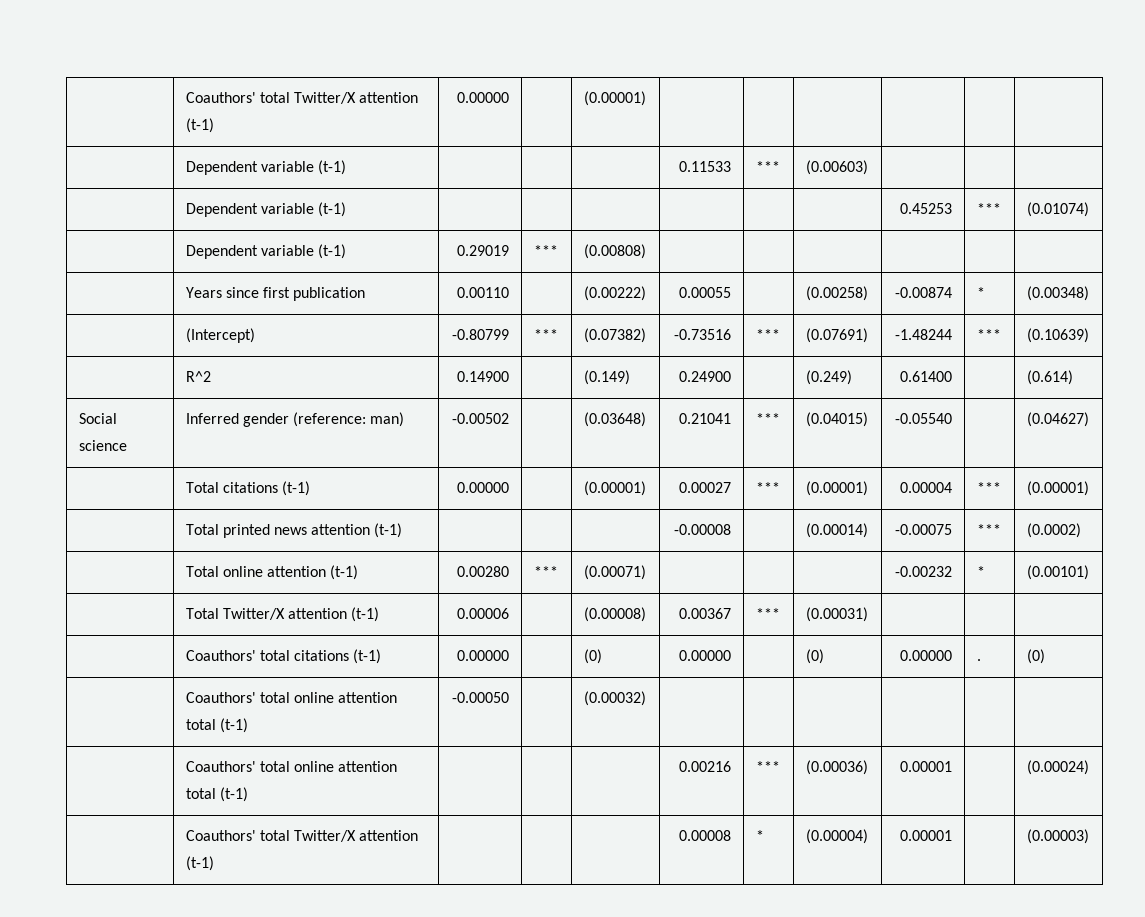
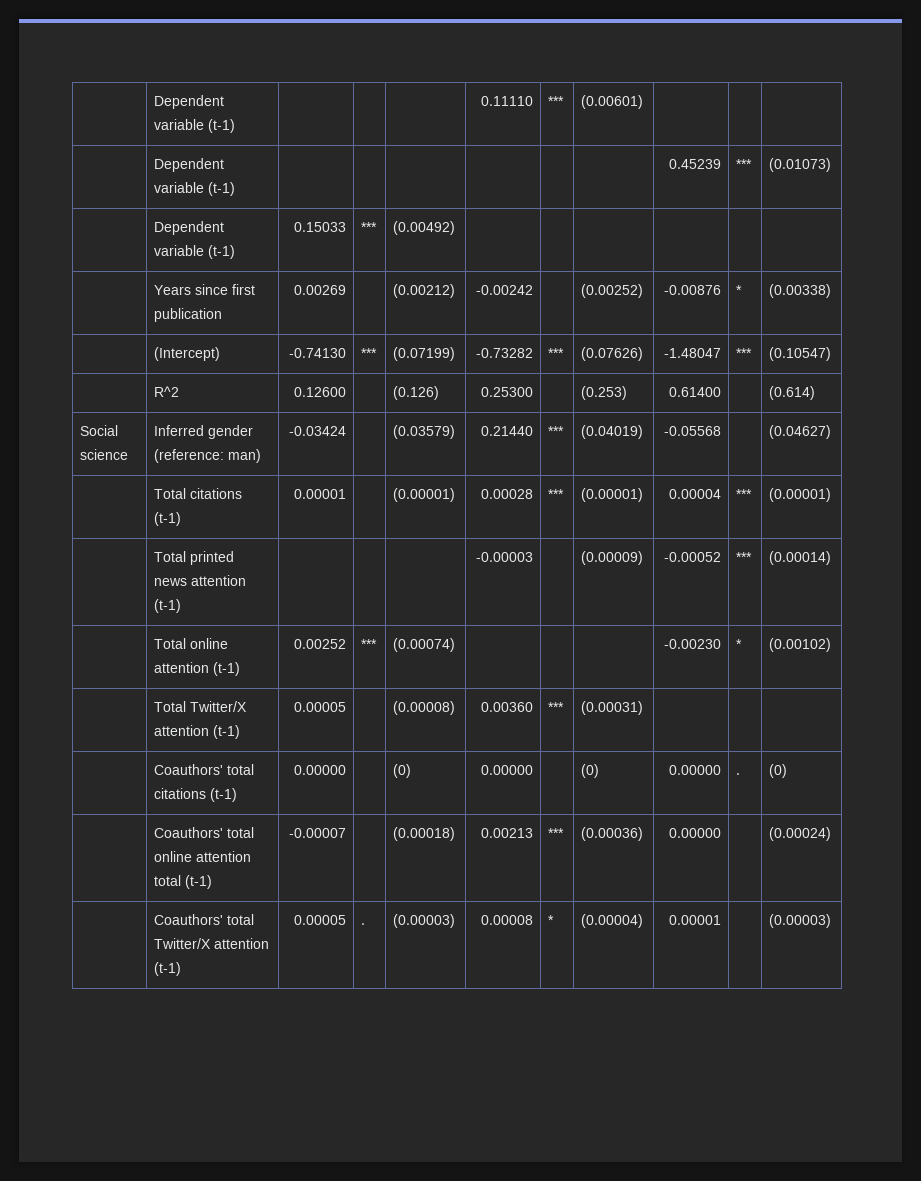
- | Coauthors' total Twitter/X attention (t-1) | 0.00000 | | (0.00001) | | | | | |
- | Dependent variable (t-1) | | | | 0.11533 | *** | (0.00603) | | |
+ | Dependent variable (t-1) | | | | 0.11110 | *** | (0.00601) | | |
- | Dependent variable (t-1) | | | | | | | 0.45253 | *** | (0.01074)
- | Dependent variable (t-1) | 0.29019 | *** | (0.00808) | | | | | |
+ | Dependent variable (t-1) | | | | | | | 0.45239 | *** | (0.01073)
+ | Dependent variable (t-1) | 0.15033 | *** | (0.00492) | | | | | |
- | Years since first publication | 0.00110 | | (0.00222) | 0.00055 | | (0.00258) | -0.00874 | * | (0.00348)
+ | Years since first publication | 0.00269 | | (0.00212) | -0.00242 | | (0.00252) | -0.00876 | * | (0.00338)
- | (Intercept) | -0.80799 | *** | (0.07382) | -0.73516 | *** | (0.07691) | -1.48244 | *** | (0.10639)
+ | (Intercept) | -0.74130 | *** | (0.07199) | -0.73282 | *** | (0.07626) | -1.48047 | *** | (0.10547)
- | R^2 | 0.14900 | | (0.149) | 0.24900 | | (0.249) | 0.61400 | | (0.614)
+ | R^2 | 0.12600 | | (0.126) | 0.25300 | | (0.253) | 0.61400 | | (0.614)
- Social science | Inferred gender (reference: man) | -0.00502 | | (0.03648) | 0.21041 | *** | (0.04015) | -0.05540 | | (0.04627)
+ Social science | Inferred gender (reference: man) | -0.03424 | | (0.03579) | 0.21440 | *** | (0.04019) | -0.05568 | | (0.04627)
- | Total citations (t-1) | 0.00000 | | (0.00001) | 0.00027 | *** | (0.00001) | 0.00004 | *** | (0.00001)
+ | Total citations (t-1) | 0.00001 | | (0.00001) | 0.00028 | *** | (0.00001) | 0.00004 | *** | (0.00001)
- | Total printed news attention (t-1) | | | | -0.00008 | | (0.00014) | -0.00075 | *** | (0.0002)
+ | Total printed news attention (t-1) | | | | -0.00003 | | (0.00009) | -0.00052 | *** | (0.00014)
- | Total online attention (t-1) | 0.00280 | *** | (0.00071) | | | | -0.00232 | * | (0.00101)
+ | Total online attention (t-1) | 0.00252 | *** | (0.00074) | | | | -0.00230 | * | (0.00102)
- | Total Twitter/X attention (t-1) | 0.00006 | | (0.00008) | 0.00367 | *** | (0.00031) | | |
+ | Total Twitter/X attention (t-1) | 0.00005 | | (0.00008) | 0.00360 | *** | (0.00031) | | |
- | Coauthors' total online attention total (t-1) | -0.00050 | | (0.00032) | | | | | |
- | Coauthors' total online attention total (t-1) | | | | 0.00216 | *** | (0.00036) | 0.00001 | | (0.00024)
+ | Coauthors' total online attention total (t-1) | -0.00007 | | (0.00018) | 0.00213 | *** | (0.00036) | 0.00000 | | (0.00024)
- | Coauthors' total Twitter/X attention (t-1) | | | | 0.00008 | * | (0.00004) | 0.00001 | | (0.00003)
+ | Coauthors' total Twitter/X attention (t-1) | 0.00005 | . | (0.00003) | 0.00008 | * | (0.00004) | 0.00001 | | (0.00003)

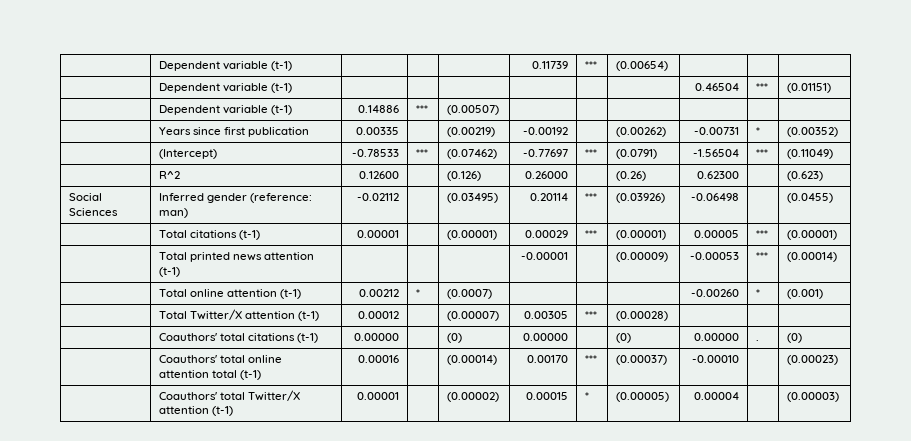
- | Dependent variable (t-1) | | | | 0.11110 | *** | (0.00601) | | |
+ | Dependent variable (t-1) | | | | 0.11739 | *** | (0.00654) | | |
- | Dependent variable (t-1) | | | | | | | 0.45239 | *** | (0.01073)
- | Dependent variable (t-1) | 0.15033 | *** | (0.00492) | | | | | |
+ | Dependent variable (t-1) | | | | | | | 0.46504 | *** | (0.01151)
+ | Dependent variable (t-1) | 0.14886 | *** | (0.00507) | | | | | |
- | Years since first publication | 0.00269 | | (0.00212) | -0.00242 | | (0.00252) | -0.00876 | * | (0.00338)
+ | Years since first publication | 0.00335 | | (0.00219) | -0.00192 | | (0.00262) | -0.00731 | * | (0.00352)
- | (Intercept) | -0.74130 | *** | (0.07199) | -0.73282 | *** | (0.07626) | -1.48047 | *** | (0.10547)
+ | (Intercept) | -0.78533 | *** | (0.07462) | -0.77697 | *** | (0.0791) | -1.56504 | *** | (0.11049)
- | R^2 | 0.12600 | | (0.126) | 0.25300 | | (0.253) | 0.61400 | | (0.614)
+ | R^2 | 0.12600 | | (0.126) | 0.26000 | | (0.26) | 0.62300 | | (0.623)
- Social science | Inferred gender (reference: man) | -0.03424 | | (0.03579) | 0.21440 | *** | (0.04019) | -0.05568 | | (0.04627)
+ Social Sciences | Inferred gender (reference: man) | -0.02112 | | (0.03495) | 0.20114 | *** | (0.03926) | -0.06498 | | (0.0455)
- | Total citations (t-1) | 0.00001 | | (0.00001) | 0.00028 | *** | (0.00001) | 0.00004 | *** | (0.00001)
+ | Total citations (t-1) | 0.00001 | | (0.00001) | 0.00029 | *** | (0.00001) | 0.00005 | *** | (0.00001)
- | Total printed news attention (t-1) | | | | -0.00003 | | (0.00009) | -0.00052 | *** | (0.00014)
+ | Total printed news attention (t-1) | | | | -0.00001 | | (0.00009) | -0.00053 | *** | (0.00014)
- | Total online attention (t-1) | 0.00252 | *** | (0.00074) | | | | -0.00230 | * | (0.00102)
+ | Total online attention (t-1) | 0.00212 | * | (0.0007) | | | | -0.00260 | * | (0.001)
- | Total Twitter/X attention (t-1) | 0.00005 | | (0.00008) | 0.00360 | *** | (0.00031) | | |
+ | Total Twitter/X attention (t-1) | 0.00012 | | (0.00007) | 0.00305 | *** | (0.00028) | | |
- | Coauthors' total online attention total (t-1) | -0.00007 | | (0.00018) | 0.00213 | *** | (0.00036) | 0.00000 | | (0.00024)
+ | Coauthors' total online attention total (t-1) | 0.00016 | | (0.00014) | 0.00170 | *** | (0.00037) | -0.00010 | | (0.00023)
- | Coauthors' total Twitter/X attention (t-1) | 0.00005 | . | (0.00003) | 0.00008 | * | (0.00004) | 0.00001 | | (0.00003)
+ | Coauthors' total Twitter/X attention (t-1) | 0.00001 | | (0.00002) | 0.00015 | * | (0.00005) | 0.00004 | | (0.00003)

